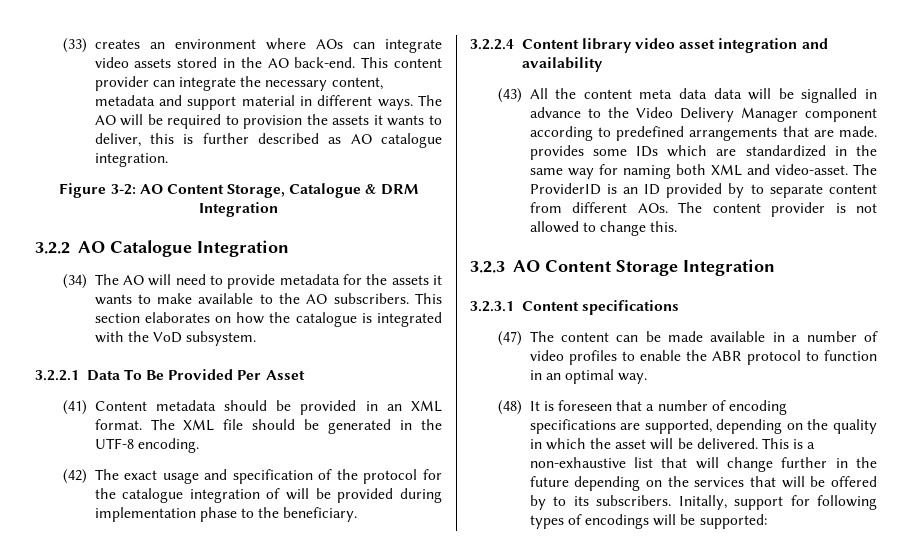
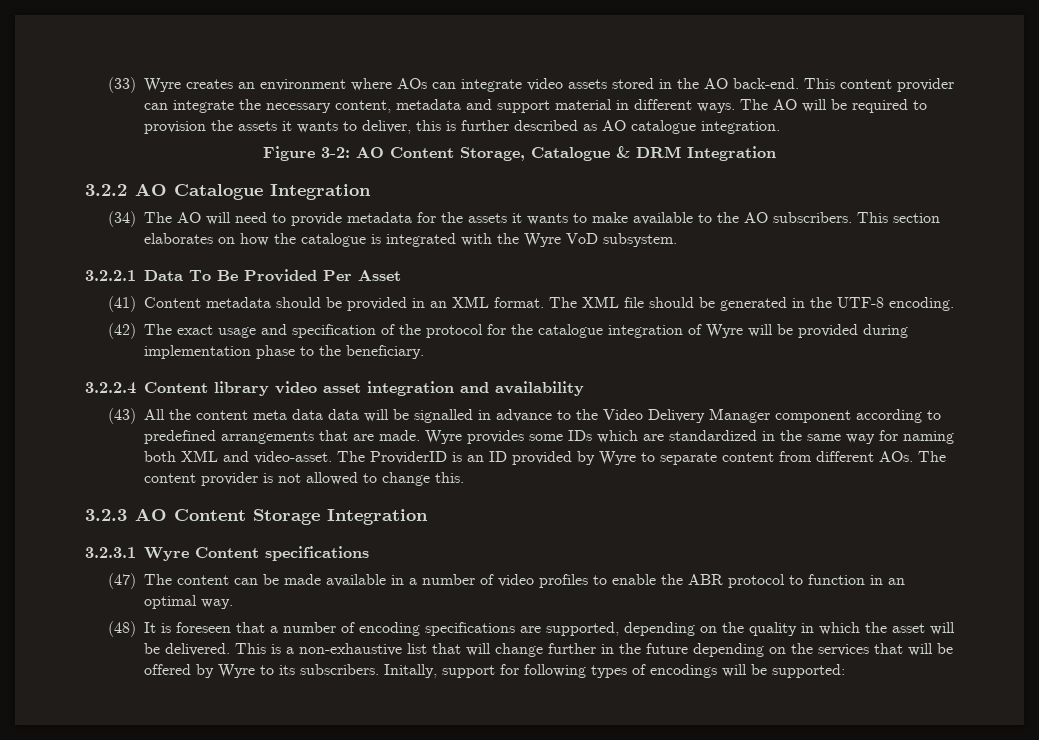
- (33) creates an environment where AOs can integrate video assets stored in the AO back-end.
+ (33) Wyre creates an environment where AOs can integrate video assets stored in the AO back-end.
- This section elaborates on how the catalogue is integrated with the VoD subsystem.
+ This section elaborates on how the catalogue is integrated with the Wyre VoD subsystem.
- (42) The exact usage and specification of the protocol for the catalogue integration of will be provided during implementation phase to the beneficiary.
+ (42) The exact usage and specification of the protocol for the catalogue integration of Wyre will be provided during implementation phase to the beneficiary.
- (43) All the content meta data data will be signalled in advance to the Video Delivery Manager component according to predefined arrangements that are made. provides some IDs which are standardized in the same way for naming both XML and video-asset.
+ (43) All the content meta data data will be signalled in advance to the Video Delivery Manager component according to predefined arrangements that are made. Wyre provides some IDs which are standardized in the same way for naming both XML and video-asset.
- The ProviderID is an ID provided by to separate content from different AOs. The content provider is not allowed to change this.
+ The ProviderID is an ID provided by Wyre to separate content from different AOs. The content provider is not allowed to change this.
- 3.2.3.1 Content specifications
+ 3.2.3.1 Wyre Content specifications
- This is a non-exhaustive list that will change further in the future depending on the services that will be offered by to its subscribers.
+ This is a non-exhaustive list that will change further in the future depending on the services that will be offered by Wyre to its subscribers.

